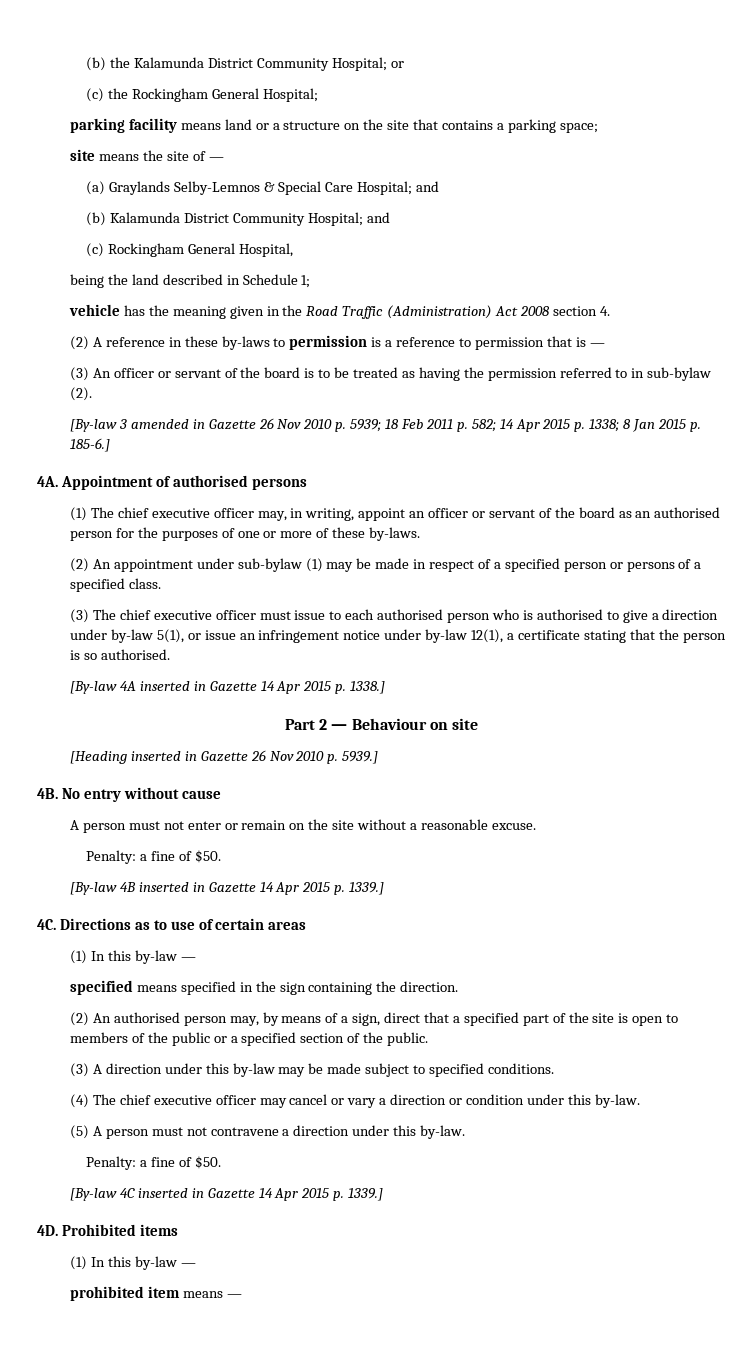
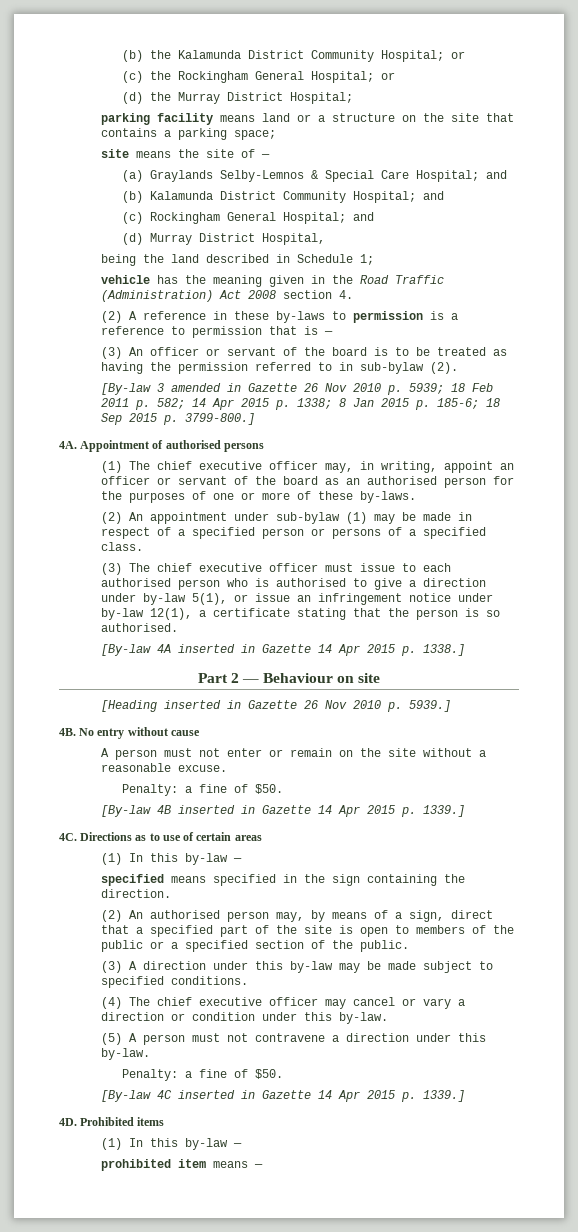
- (c) the Rockingham General Hospital;
+ (c) the Rockingham General Hospital; or
+ (d) the Murray District Hospital;
- (c) Rockingham General Hospital,
+ (c) Rockingham General Hospital; and
+ (d) Murray District Hospital,
- [By-law 3 amended in Gazette 26 Nov 2010 p. 5939; 18 Feb 2011 p. 582; 14 Apr 2015 p. 1338; 8 Jan 2015 p. 185-6.]
+ [By-law 3 amended in Gazette 26 Nov 2010 p. 5939; 18 Feb 2011 p. 582; 14 Apr 2015 p. 1338; 8 Jan 2015 p. 185-6; 18 Sep 2015 p. 3799-800.]

